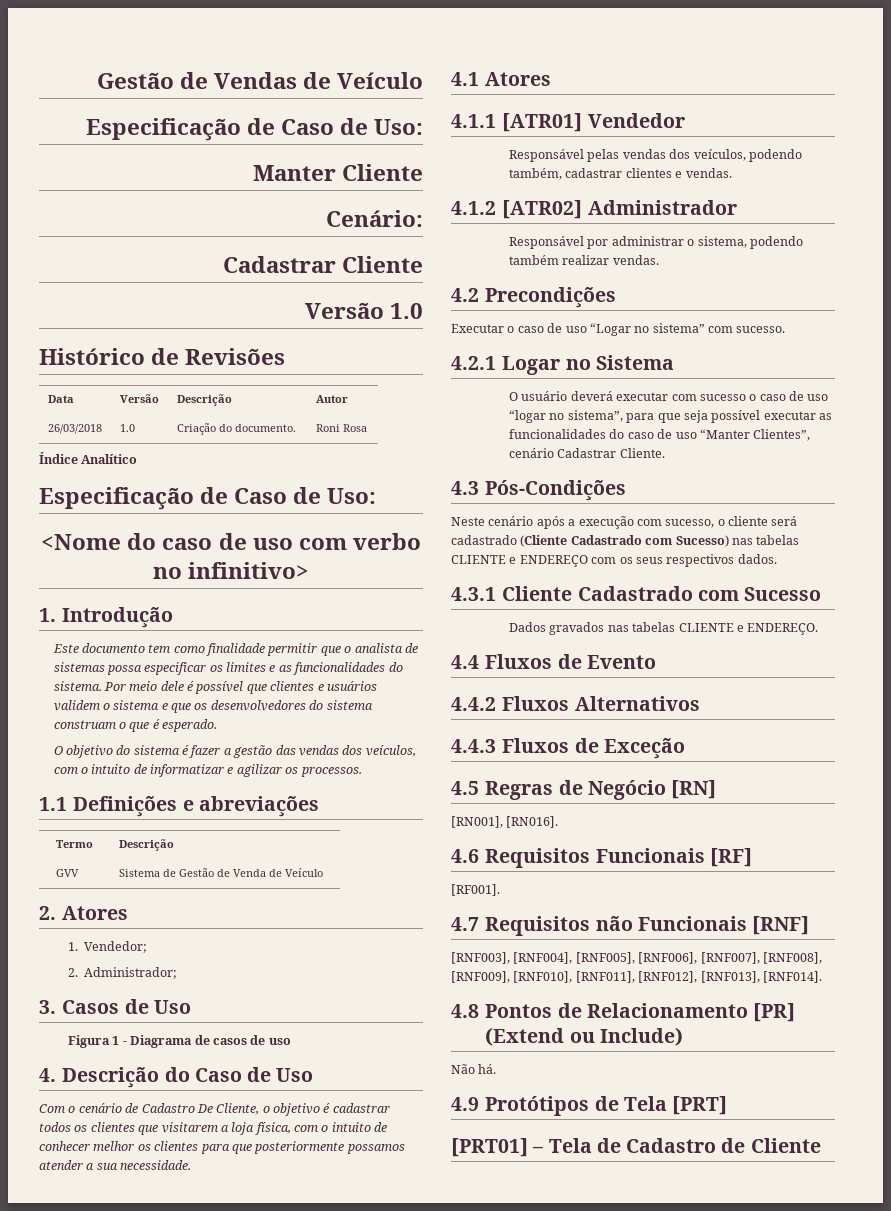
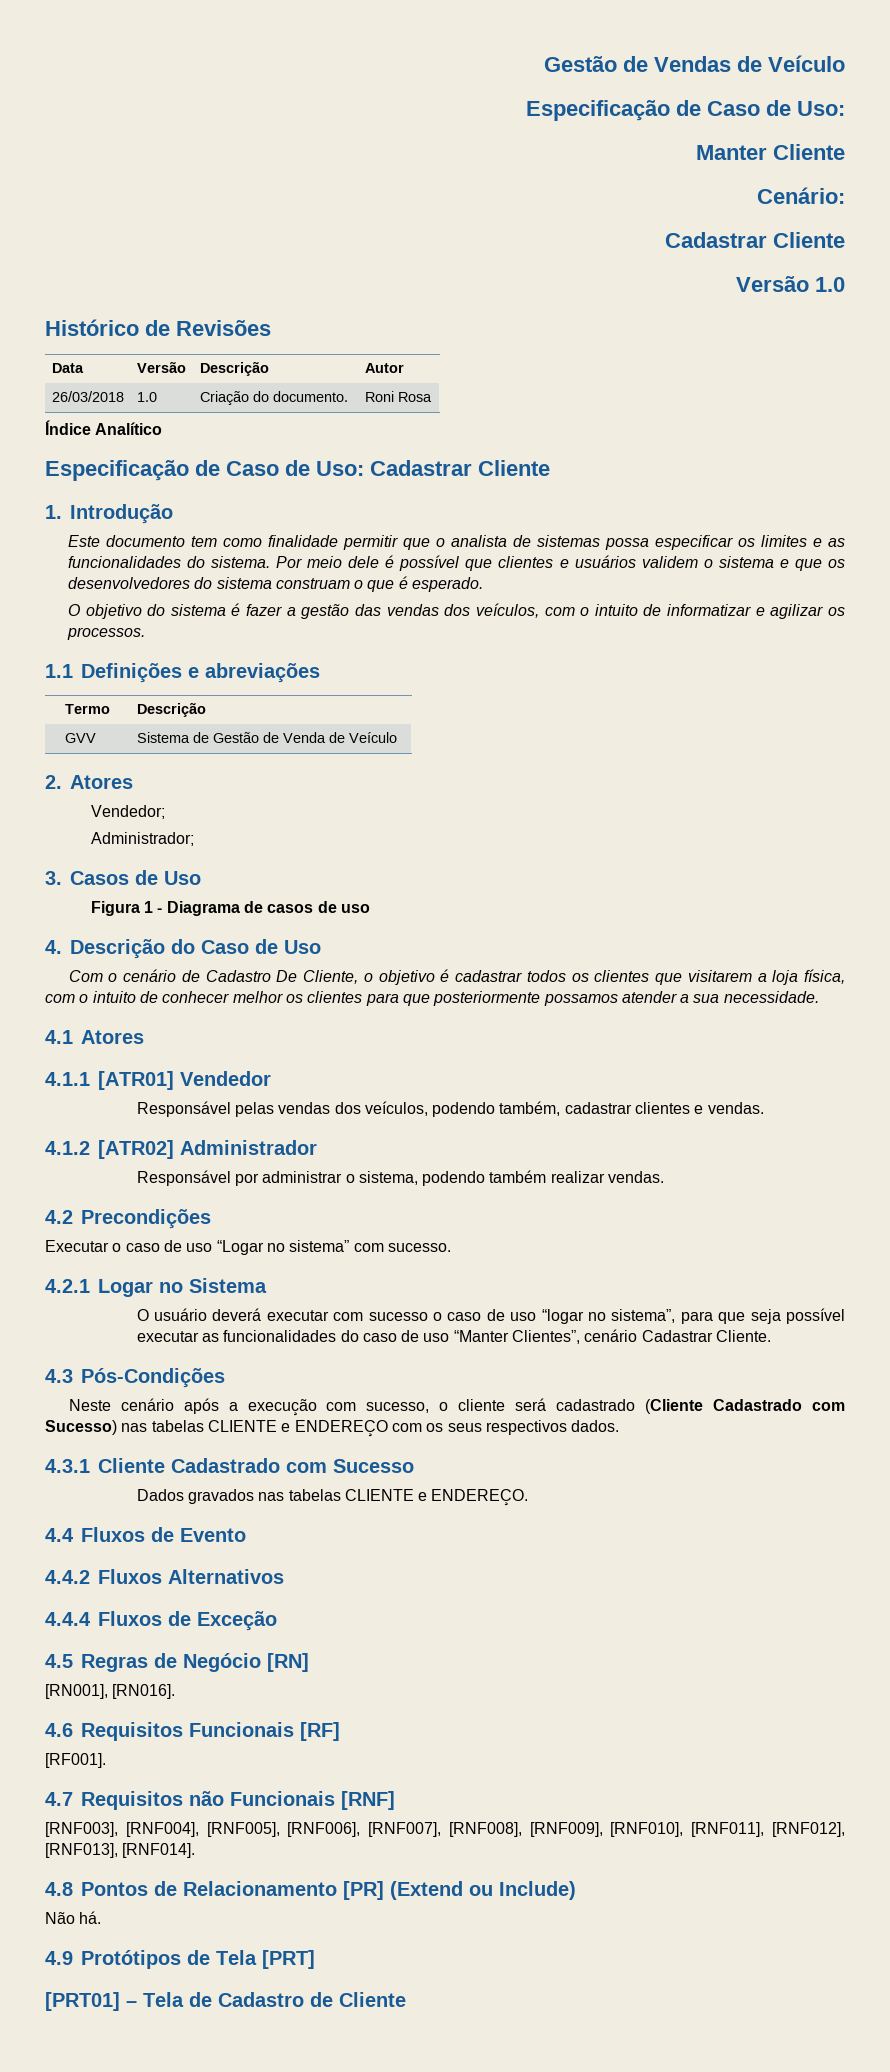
  Índice Analítico
- Especificação de Caso de Uso:
- <Nome do caso de uso com verbo no infinitivo>
+ Especificação de Caso de Uso: Cadastrar Cliente
- 1. Vendedor;
+ Vendedor;
- 2. Administrador;
+ Administrador;
- 4.4.3 Fluxos de Exceção
+ 4.4.4 Fluxos de Exceção

